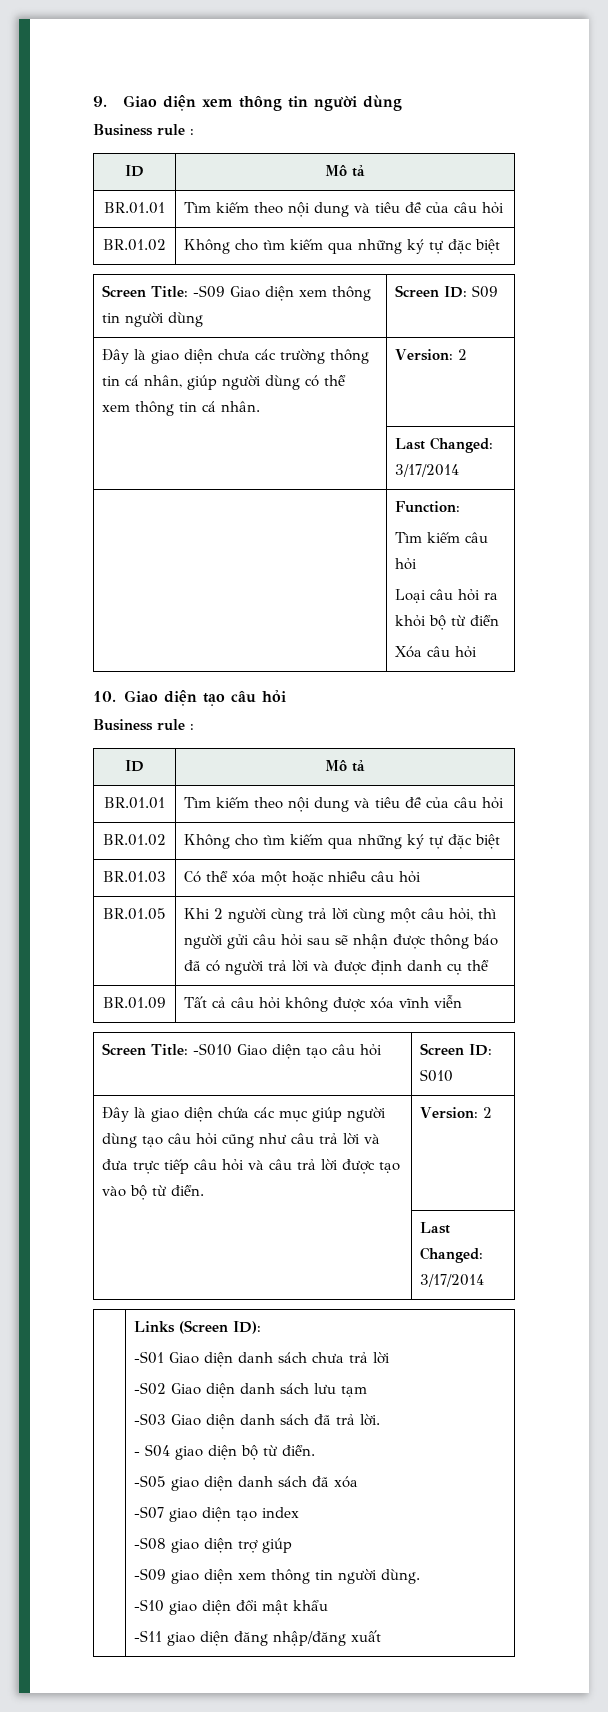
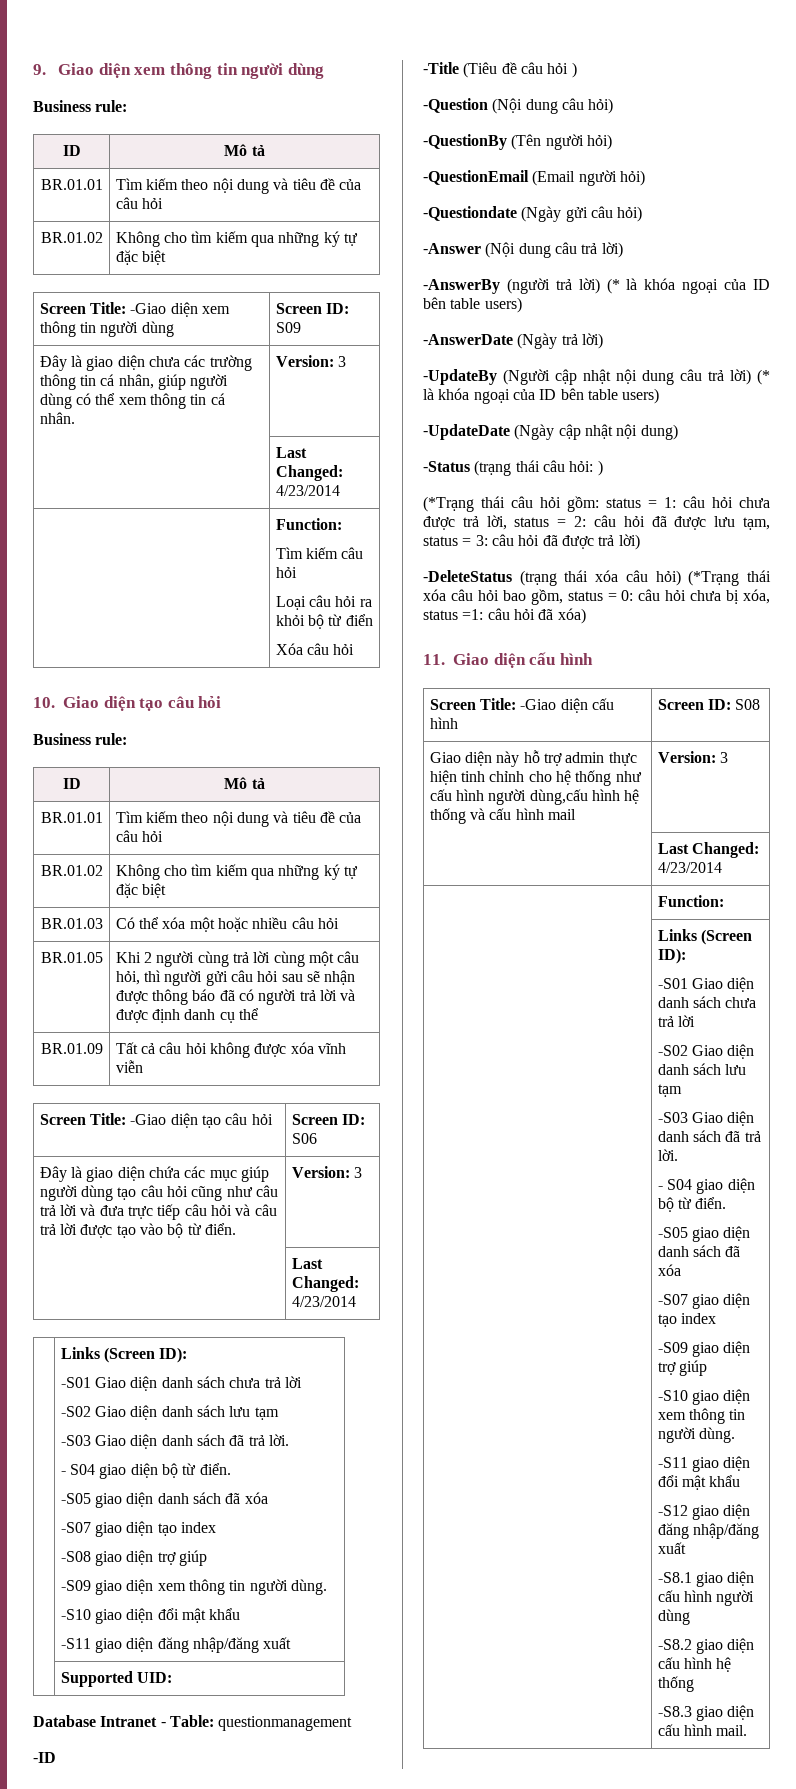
  9. Giao diện xem thông tin người dùng
- Business rule :
+ Business rule:
- Screen Title: -S09 Giao diện xem thông tin người dùng | Screen ID: S09
+ Screen Title: -Giao diện xem thông tin người dùng | Screen ID: S09
- Đây là giao diện chưa các trường thông tin cá nhân, giúp người dùng có thể xem thông tin cá nhân. | Version: 2
- | Last Changed: 3/17/2014
+ Đây là giao diện chưa các trường thông tin cá nhân, giúp người dùng có thể xem thông tin cá nhân. | Version: 3
+ | Last Changed: 4/23/2014
  10. Giao diện tạo câu hỏi
- Business rule :
+ Business rule:
- Screen Title: -S010 Giao diện tạo câu hỏi | Screen ID: S010
+ Screen Title: -Giao diện tạo câu hỏi | Screen ID: S06
- Đây là giao diện chứa các mục giúp người dùng tạo câu hỏi cũng như câu trả lời và đưa trực tiếp câu hỏi và câu trả lời được tạo vào bộ từ điển. | Version: 2
- | Last Changed: 3/17/2014
+ Đây là giao diện chứa các mục giúp người dùng tạo câu hỏi cũng như câu trả lời và đưa trực tiếp câu hỏi và câu trả lời được tạo vào bộ từ điển. | Version: 3
+ | Last Changed: 4/23/2014
+ | Supported UID:
+ Database Intranet - Table: questionmanagement
+ -ID
+ -Title (Tiêu đề câu hỏi )
+ -Question (Nội dung câu hỏi)
+ -QuestionBy (Tên người hỏi)
+ -QuestionEmail (Email người hỏi)
+ -Questiondate (Ngày gửi câu hỏi)
+ -Answer (Nội dung câu trả lời)
+ -AnswerBy (người trả lời) (* là khóa ngoại của ID bên table users)
+ -AnswerDate (Ngày trả lời)
+ -UpdateBy (Người cập nhật nội dung câu trả lời) (* là khóa ngoại của ID bên table users)
+ -UpdateDate (Ngày cập nhật nội dung)
+ -Status (trạng thái câu hỏi: )
+ (*Trạng thái câu hỏi gồm: status = 1: câu hỏi chưa được trả lời, status = 2: câu hỏi đã được lưu tạm, status = 3: câu hỏi đã được trả lời)
+ -DeleteStatus (trạng thái xóa câu hỏi) (*Trạng thái xóa câu hỏi bao gồm, status = 0: câu hỏi chưa bị xóa, status =1: câu hỏi đã xóa)
+ 11. Giao diện cấu hình
+ Screen Title: -Giao diện cấu hình | Screen ID: S08
+ Giao diện này hỗ trợ admin thực hiện tinh chỉnh cho hệ thống như cấu hình người dùng,cấu hình hệ thống và cấu hình mail | Version: 3
+ | Last Changed: 4/23/2014
+ | Function:
+ | Links (Screen ID):
+ -S01 Giao diện danh sách chưa trả lời
+ -S02 Giao diện danh sách lưu tạm
+ -S03 Giao diện danh sách đã trả lời.
+ - S04 giao diện bộ từ điển.
+ -S05 giao diện danh sách đã xóa
+ -S07 giao diện tạo index
+ -S09 giao diện trợ giúp
+ -S10 giao diện xem thông tin người dùng.
+ -S11 giao diện đổi mật khẩu
+ -S12 giao diện đăng nhập/đăng xuất
+ -S8.1 giao diện cấu hình người dùng
+ -S8.2 giao diện cấu hình hệ thống
+ -S8.3 giao diện cấu hình mail.

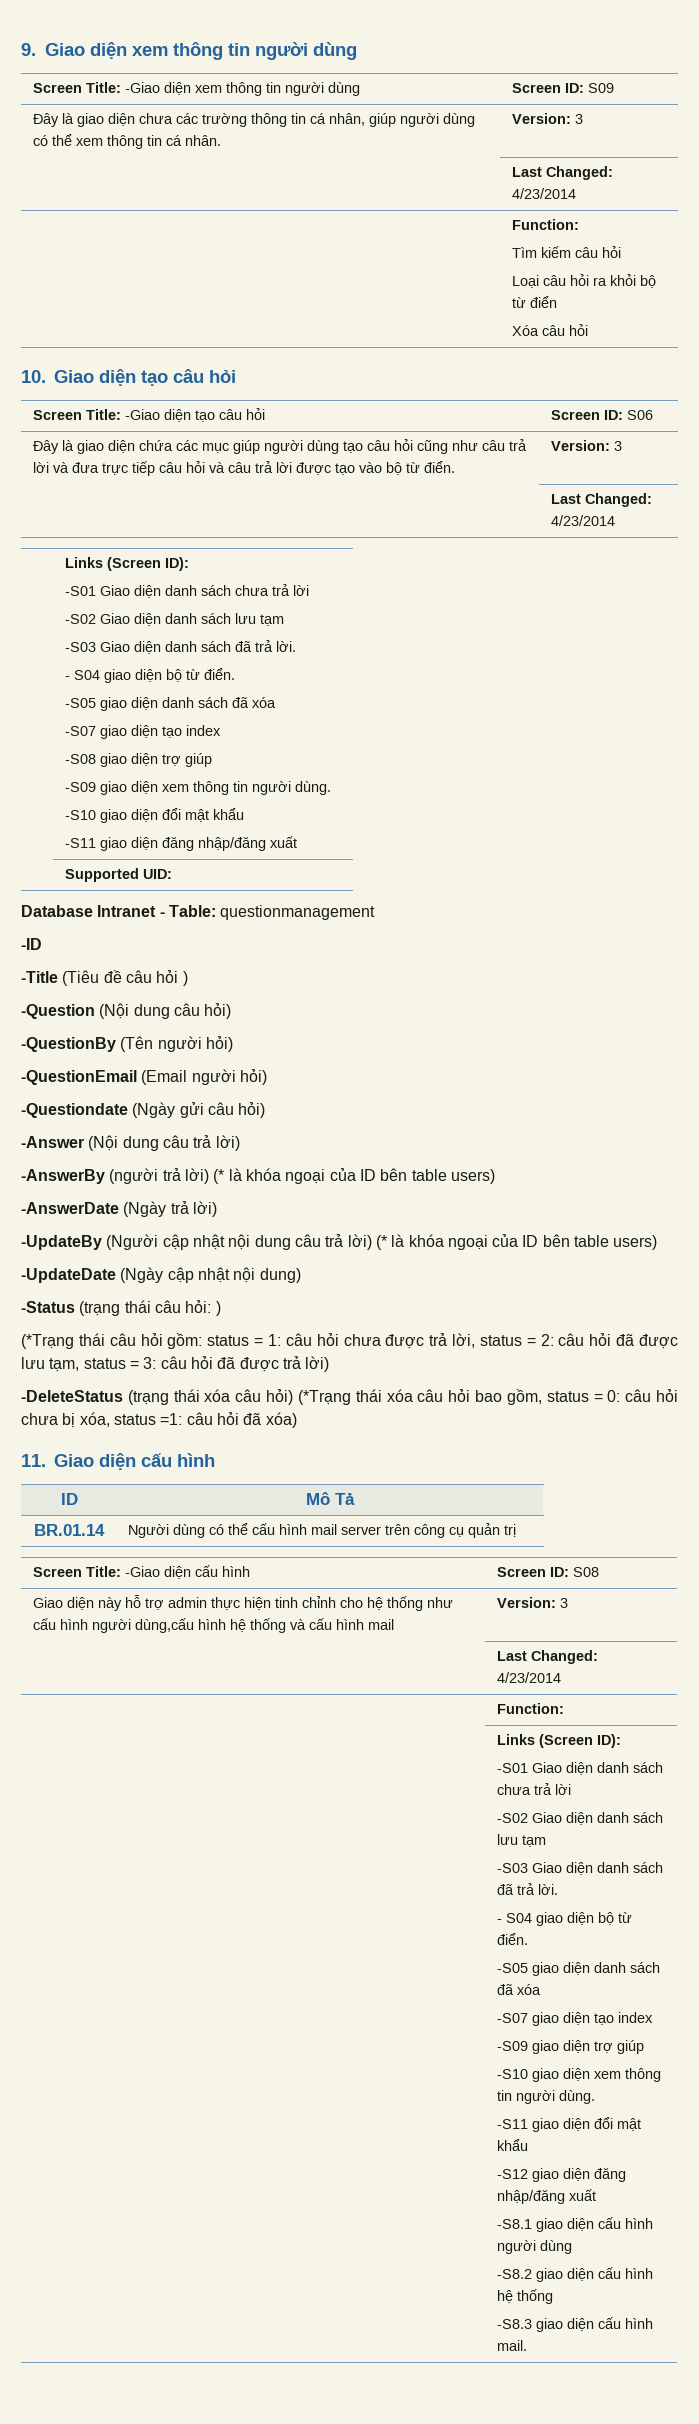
  9. Giao diện xem thông tin người dùng
- Business rule:
- ID | Mô tả
- BR.01.01 | Tìm kiếm theo nội dung và tiêu đề của câu hỏi
- BR.01.02 | Không cho tìm kiếm qua những ký tự đặc biệt
  10. Giao diện tạo câu hỏi
- Business rule:
- ID | Mô tả
- BR.01.01 | Tìm kiếm theo nội dung và tiêu đề của câu hỏi
- BR.01.02 | Không cho tìm kiếm qua những ký tự đặc biệt
- BR.01.03 | Có thể xóa một hoặc nhiều câu hỏi
- BR.01.05 | Khi 2 người cùng trả lời cùng một câu hỏi, thì người gửi câu hỏi sau sẽ nhận được thông báo đã có người trả lời và được định danh cụ thể
- BR.01.09 | Tất cả câu hỏi không được xóa vĩnh viễn
+ ID | Mô Tả
+ BR.01.14 | Người dùng có thể cấu hình mail server trên công cụ quản trị

